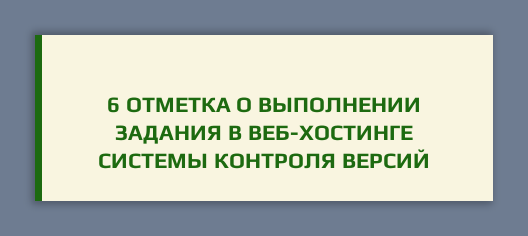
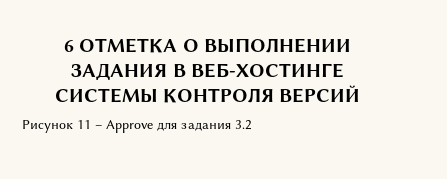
+ Рисунок 11 – Approve для задания 3.2

